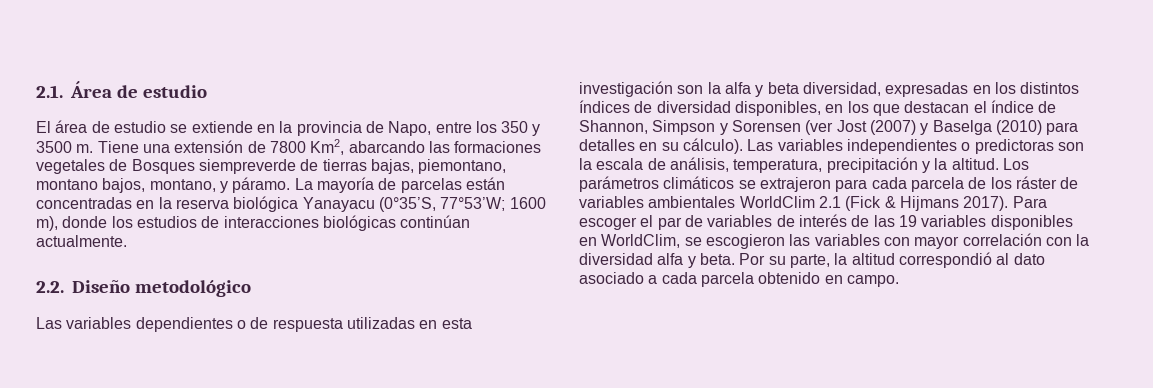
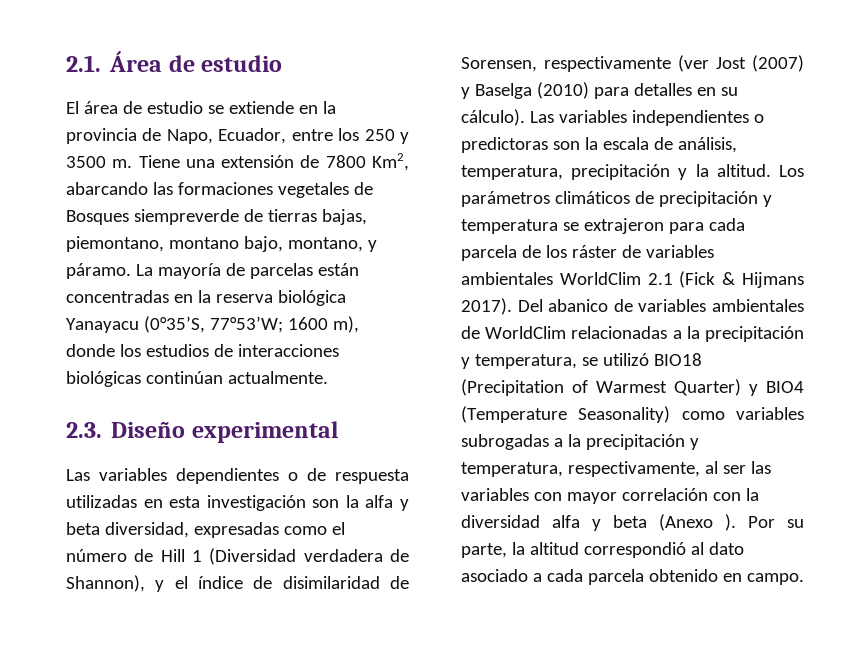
- El área de estudio se extiende en la provincia de Napo, entre los 350 y 3500 m.
+ El área de estudio se extiende en la provincia de Napo, Ecuador, entre los 250 y 3500 m.
- Tiene una extensión de 7800 Km2, abarcando las formaciones vegetales de Bosques siempreverde de tierras bajas, piemontano, montano bajos, montano, y páramo.
+ Tiene una extensión de 7800 Km2, abarcando las formaciones vegetales de Bosques siempreverde de tierras bajas, piemontano, montano bajo, montano, y páramo.
- 2.2. Diseño metodológico
+ 2.3. Diseño experimental
- Las variables dependientes o de respuesta utilizadas en esta investigación son la alfa y beta diversidad, expresadas en los distintos índices de diversidad disponibles, en los que destacan el índice de Shannon, Simpson y Sorensen (ver Jost (2007) y Baselga (2010) para detalles en su cálculo).
+ Las variables dependientes o de respuesta utilizadas en esta investigación son la alfa y beta diversidad, expresadas como el número de Hill 1 (Diversidad verdadera de Shannon), y el índice de disimilaridad de Sorensen, respectivamente (ver Jost (2007) y Baselga (2010) para detalles en su cálculo).
- Los parámetros climáticos se extrajeron para cada parcela de los ráster de variables ambientales WorldClim 2.1 (Fick & Hijmans 2017).
+ Los parámetros climáticos de precipitación y temperatura se extrajeron para cada parcela de los ráster de variables ambientales WorldClim 2.1 (Fick & Hijmans 2017).
- Para escoger el par de variables de interés de las 19 variables disponibles en WorldClim, se escogieron las variables con mayor correlación con la diversidad alfa y beta.
+ Del abanico de variables ambientales de WorldClim relacionadas a la precipitación y temperatura, se utilizó BIO18 (Precipitation of Warmest Quarter) y BIO4 (Temperature Seasonality) como variables subrogadas a la precipitación y temperatura, respectivamente, al ser las variables con mayor correlación con la diversidad alfa y beta (Anexo ).

